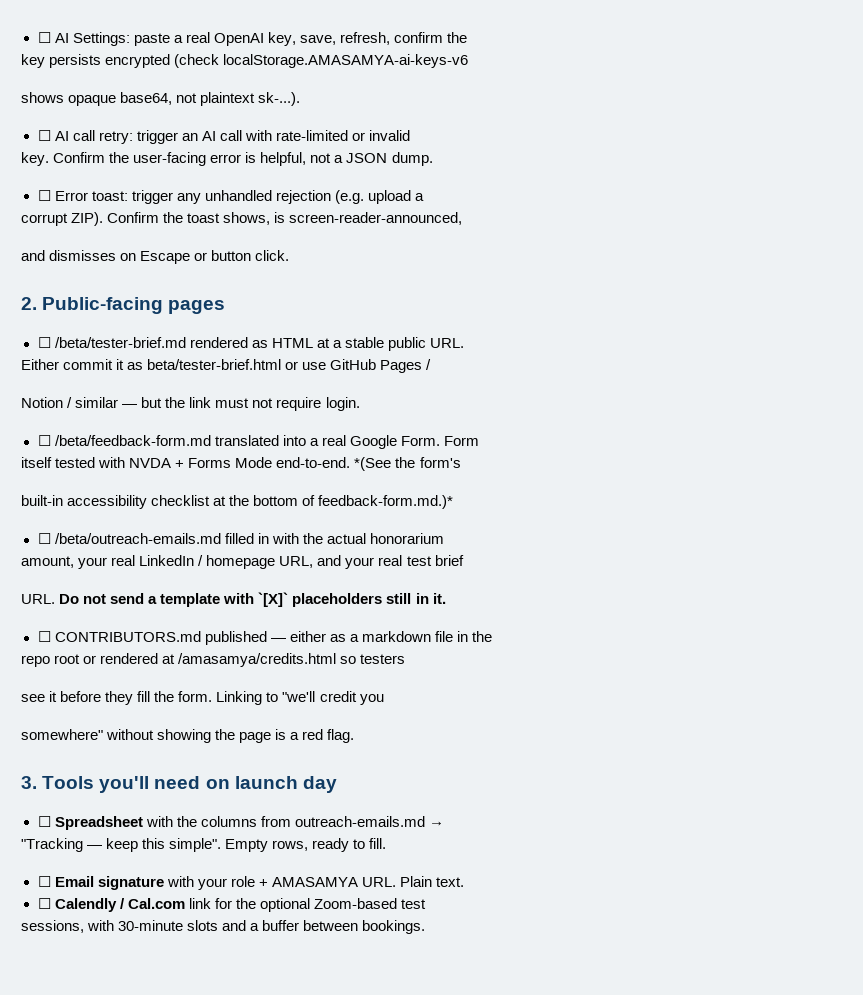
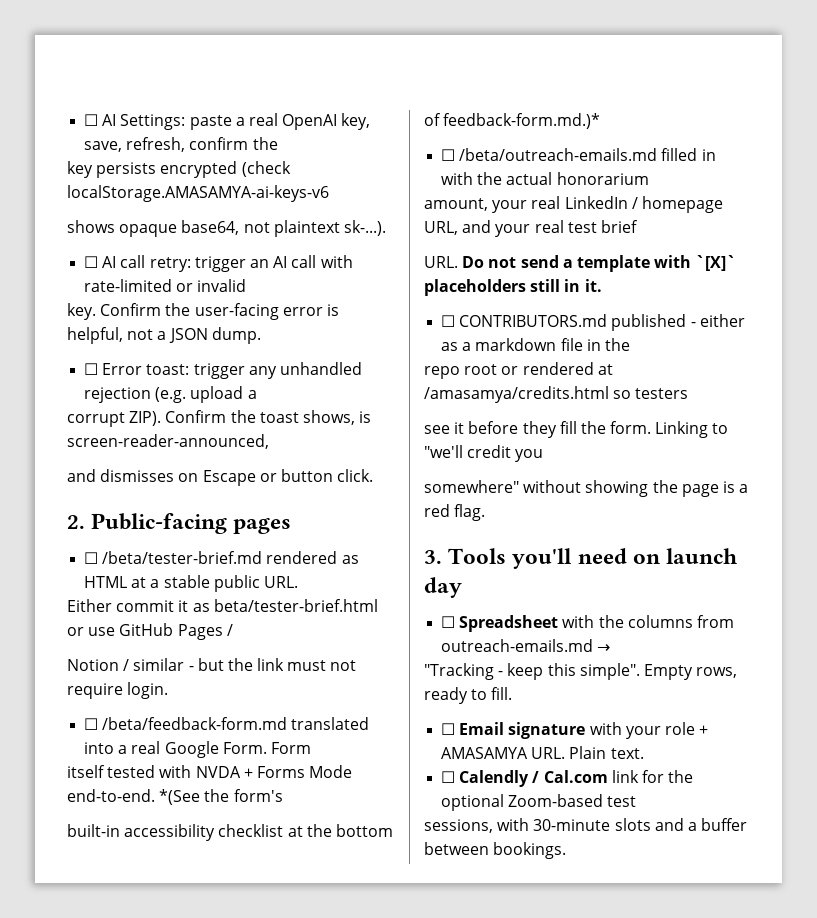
- Notion / similar — but the link must not require login.
+ Notion / similar - but the link must not require login.
- ☐ CONTRIBUTORS.md published — either as a markdown file in the
+ ☐ CONTRIBUTORS.md published - either as a markdown file in the
- "Tracking — keep this simple".
+ "Tracking - keep this simple".

